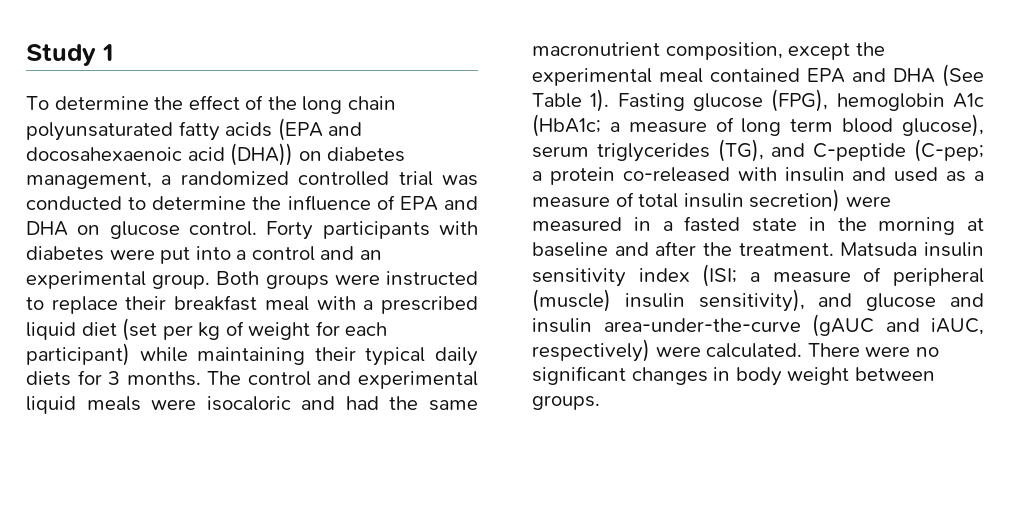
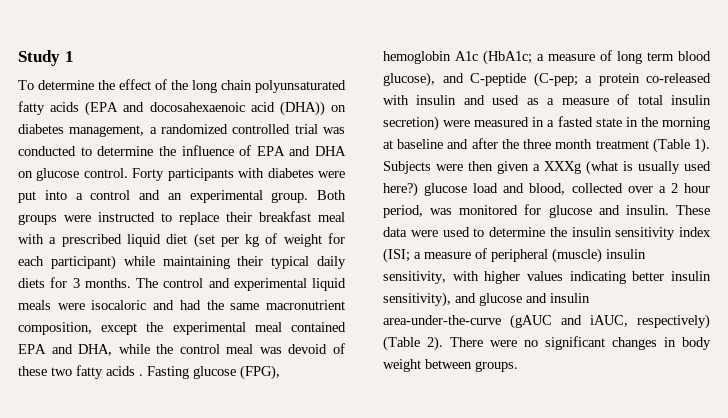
- The control and experimental liquid meals were isocaloric and had the same macronutrient composition, except the experimental meal contained EPA and DHA (See Table 1).
+ The control and experimental liquid meals were isocaloric and had the same macronutrient composition, except the experimental meal contained EPA and DHA, while the control meal was devoid of these two fatty acids .
- a measure of long term blood glucose), serum triglycerides (TG), and C-peptide (C-pep;
+ a measure of long term blood glucose), and C-peptide (C-pep;
- a protein co-released with insulin and used as a measure of total insulin secretion) were measured in a fasted state in the morning at baseline and after the treatment. Matsuda insulin sensitivity index (ISI;
+ a protein co-released with insulin and used as a measure of total insulin secretion) were measured in a fasted state in the morning at baseline and after the three month treatment (Table 1). Subjects were then given a XXXg (what is usually used here?) glucose load and blood, collected over a 2 hour period, was monitored for glucose and insulin. These data were used to determine the insulin sensitivity index (ISI;
- a measure of peripheral (muscle) insulin sensitivity), and glucose and insulin area-under-the-curve (gAUC and iAUC, respectively) were calculated.
+ a measure of peripheral (muscle) insulin sensitivity, with higher values indicating better insulin sensitivity), and glucose and insulin area-under-the-curve (gAUC and iAUC, respectively) (Table 2).

